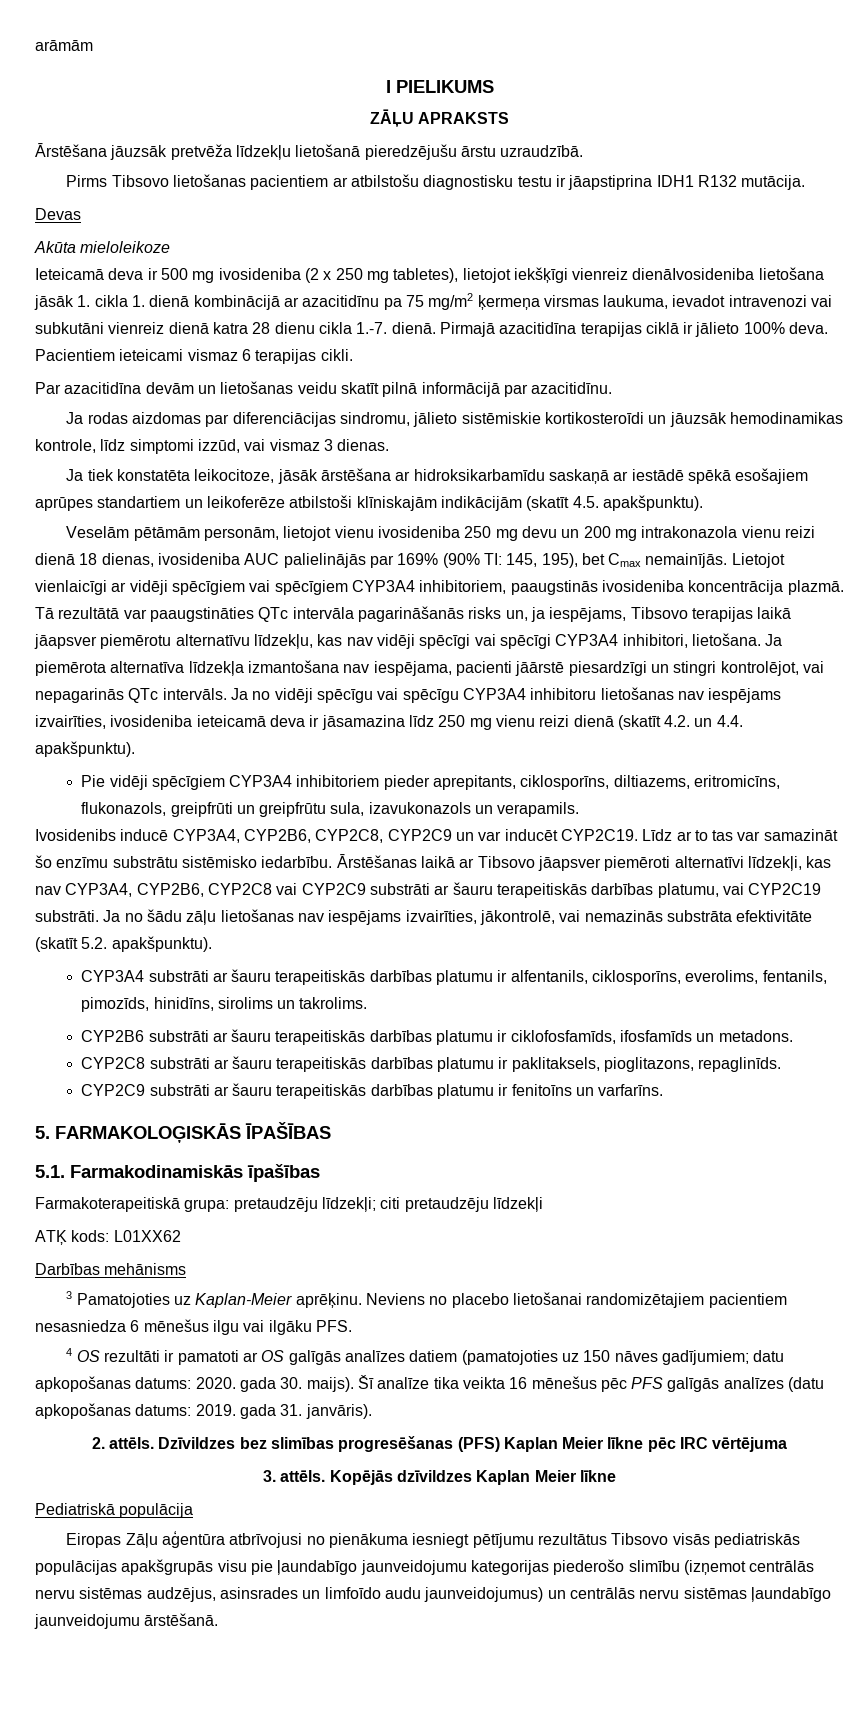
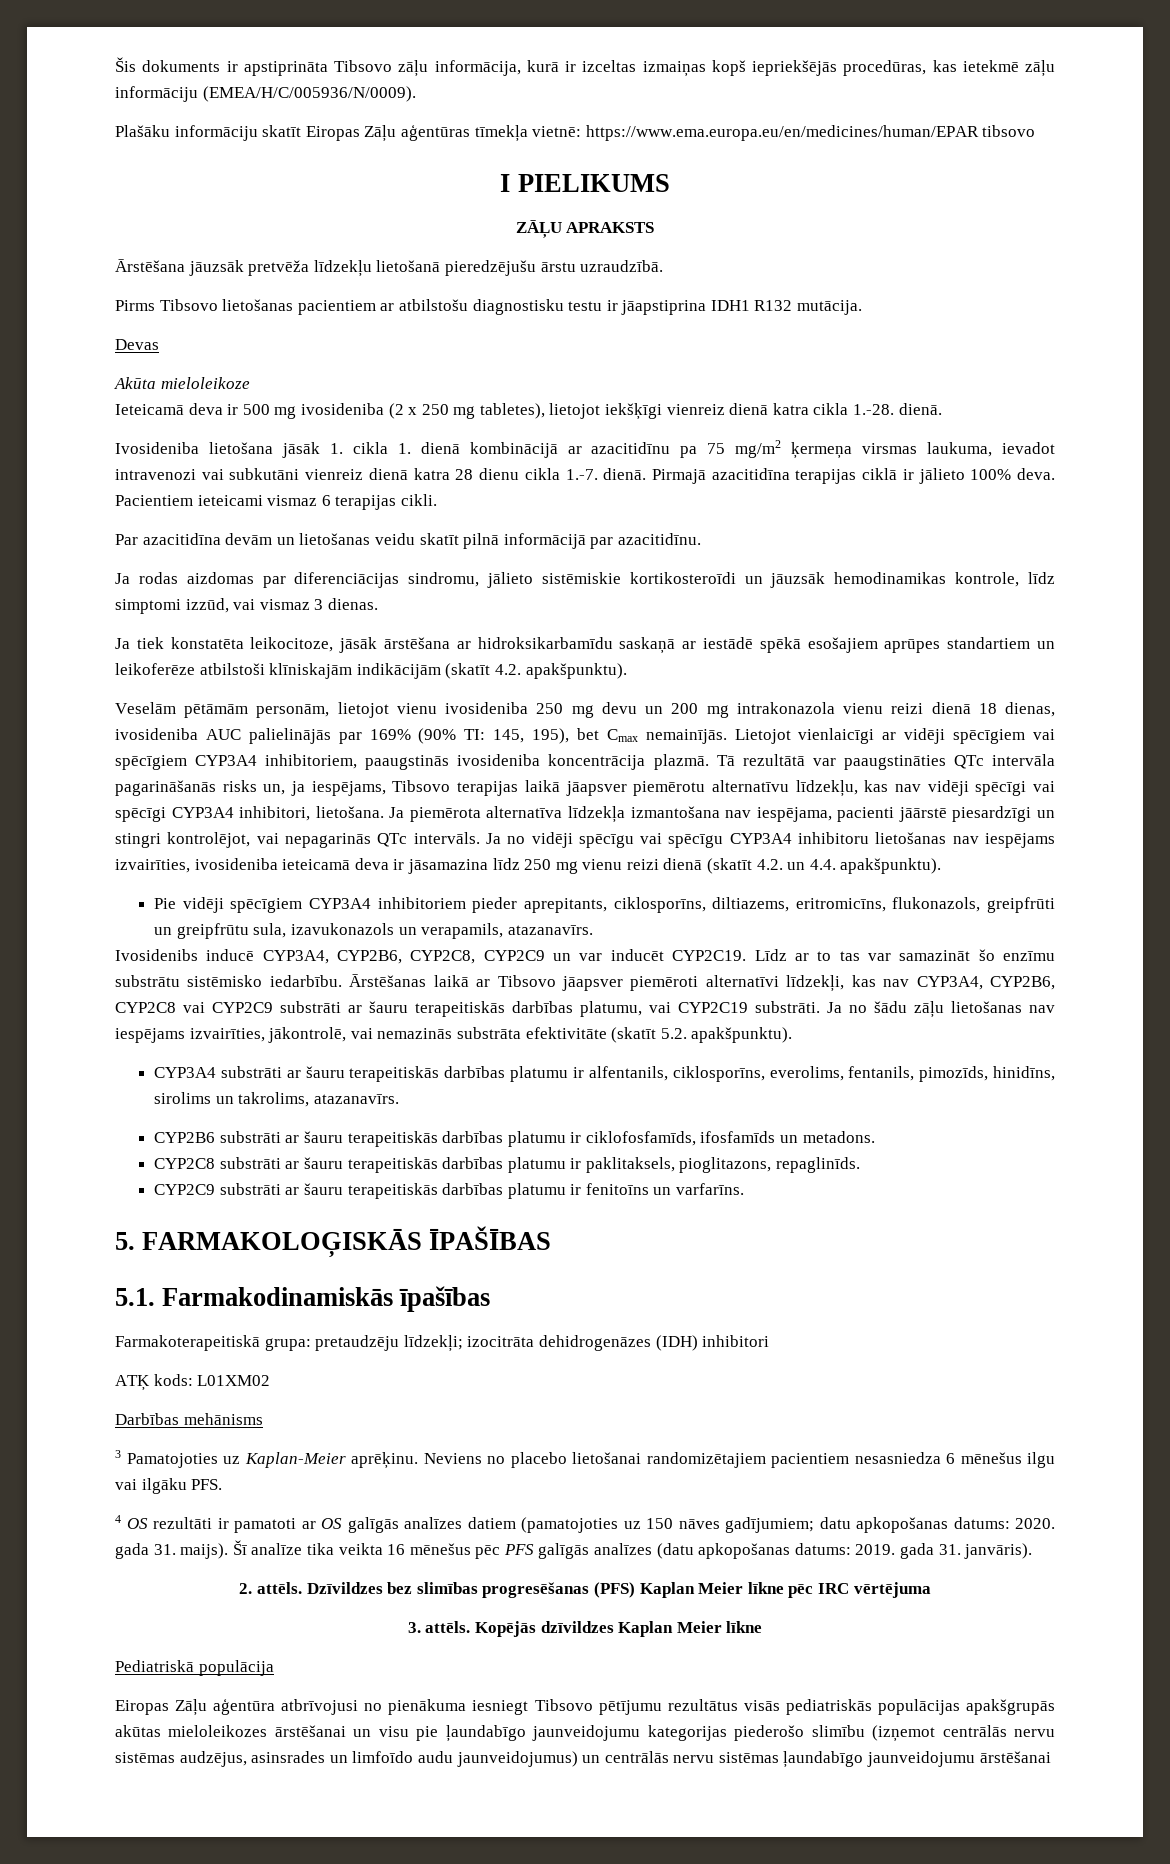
- arāmām
+ Šis dokuments ir apstiprināta Tibsovo zāļu informācija, kurā ir izceltas izmaiņas kopš iepriekšējās procedūras, kas ietekmē zāļu informāciju (EMEA/H/C/005936/N/0009).
+ Plašāku informāciju skatīt Eiropas Zāļu aģentūras tīmekļa vietnē: https://www.ema.europa.eu/en/medicines/human/EPAR tibsovo
- Ieteicamā deva ir 500 mg ivosideniba (2 x 250 mg tabletes), lietojot iekšķīgi vienreiz dienāIvosideniba lietošana jāsāk 1. cikla 1. dienā kombinācijā ar azacitidīnu pa 75 mg/m2 ķermeņa virsmas laukuma, ievadot intravenozi vai subkutāni vienreiz dienā katra 28 dienu cikla 1.-7. dienā.
+ Ieteicamā deva ir 500 mg ivosideniba (2 x 250 mg tabletes), lietojot iekšķīgi vienreiz dienā katra cikla 1.-28. dienā.
+ Ivosideniba lietošana jāsāk 1. cikla 1. dienā kombinācijā ar azacitidīnu pa 75 mg/m2 ķermeņa virsmas laukuma, ievadot intravenozi vai subkutāni vienreiz dienā katra 28 dienu cikla 1.-7. dienā.
- Ja tiek konstatēta leikocitoze, jāsāk ārstēšana ar hidroksikarbamīdu saskaņā ar iestādē spēkā esošajiem aprūpes standartiem un leikoferēze atbilstoši klīniskajām indikācijām (skatīt 4.5. apakšpunktu).
+ Ja tiek konstatēta leikocitoze, jāsāk ārstēšana ar hidroksikarbamīdu saskaņā ar iestādē spēkā esošajiem aprūpes standartiem un leikoferēze atbilstoši klīniskajām indikācijām (skatīt 4.2. apakšpunktu).
- Pie vidēji spēcīgiem CYP3A4 inhibitoriem pieder aprepitants, ciklosporīns, diltiazems, eritromicīns, flukonazols, greipfrūti un greipfrūtu sula, izavukonazols un verapamils.
+ Pie vidēji spēcīgiem CYP3A4 inhibitoriem pieder aprepitants, ciklosporīns, diltiazems, eritromicīns, flukonazols, greipfrūti un greipfrūtu sula, izavukonazols un verapamils, atazanavīrs.
- CYP3A4 substrāti ar šauru terapeitiskās darbības platumu ir alfentanils, ciklosporīns, everolims, fentanils, pimozīds, hinidīns, sirolims un takrolims.
+ CYP3A4 substrāti ar šauru terapeitiskās darbības platumu ir alfentanils, ciklosporīns, everolims, fentanils, pimozīds, hinidīns, sirolims un takrolims, atazanavīrs.
- Farmakoterapeitiskā grupa: pretaudzēju līdzekļi; citi pretaudzēju līdzekļi
+ Farmakoterapeitiskā grupa: pretaudzēju līdzekļi; izocitrāta dehidrogenāzes (IDH) inhibitori
- ATĶ kods: L01XX62
+ ATĶ kods: L01XM02
- 4 OS rezultāti ir pamatoti ar OS galīgās analīzes datiem (pamatojoties uz 150 nāves gadījumiem; datu apkopošanas datums: 2020. gada 30. maijs).
+ 4 OS rezultāti ir pamatoti ar OS galīgās analīzes datiem (pamatojoties uz 150 nāves gadījumiem; datu apkopošanas datums: 2020. gada 31. maijs).
- Eiropas Zāļu aģentūra atbrīvojusi no pienākuma iesniegt pētījumu rezultātus Tibsovo visās pediatriskās populācijas apakšgrupās visu pie ļaundabīgo jaunveidojumu kategorijas piederošo slimību (izņemot centrālās nervu sistēmas audzējus, asinsrades un limfoīdo audu jaunveidojumus) un centrālās nervu sistēmas ļaundabīgo jaunveidojumu ārstēšanā.
+ Eiropas Zāļu aģentūra atbrīvojusi no pienākuma iesniegt Tibsovo pētījumu rezultātus visās pediatriskās populācijas apakšgrupās akūtas mieloleikozes ārstēšanai un visu pie ļaundabīgo jaunveidojumu kategorijas piederošo slimību (izņemot centrālās nervu sistēmas audzējus, asinsrades un limfoīdo audu jaunveidojumus) un centrālās nervu sistēmas ļaundabīgo jaunveidojumu ārstēšanai

